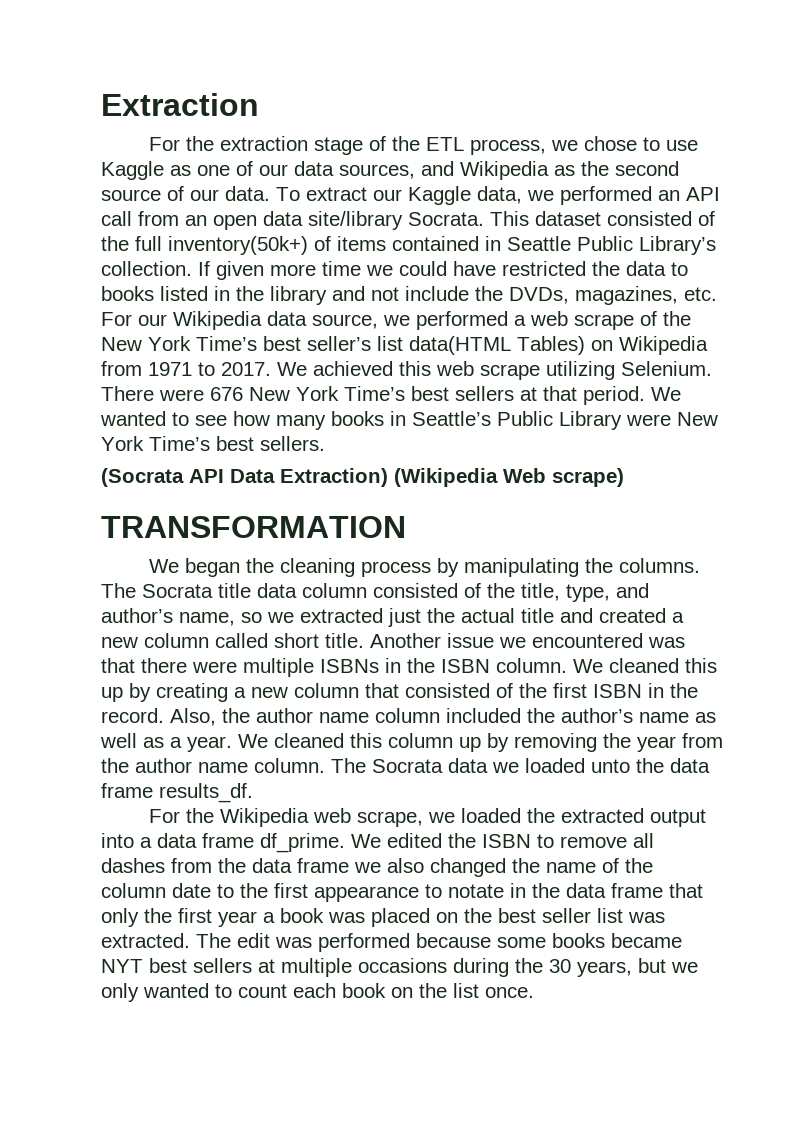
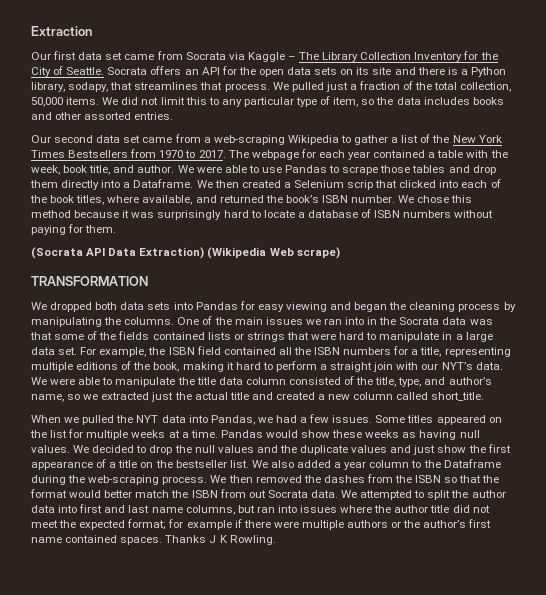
- For the extraction stage of the ETL process, we chose to use Kaggle as one of our data sources, and Wikipedia as the second source of our data. To extract our Kaggle data, we performed an API call from an open data site/library Socrata. This dataset consisted of the full inventory(50k+) of items contained in Seattle Public Library’s collection. If given more time we could have restricted the data to books listed in the library and not include the DVDs, magazines, etc. For our Wikipedia data source, we performed a web scrape of the New York Time’s best seller’s list data(HTML Tables) on Wikipedia from 1971 to 2017. We achieved this web scrape utilizing Selenium. There were 676 New York Time’s best sellers at that period. We wanted to see how many books in Seattle’s Public Library were New York Time’s best sellers.
+ Our first data set came from Socrata via Kaggle – The Library Collection Inventory for the City of Seattle. Socrata offers an API for the open data sets on its site and there is a Python library, sodapy, that streamlines that process. We pulled just a fraction of the total collection, 50,000 items. We did not limit this to any particular type of item, so the data includes books and other assorted entries.
+ Our second data set came from a web-scraping Wikipedia to gather a list of the New York Times Bestsellers from 1970 to 2017. The webpage for each year contained a table with the week, book title, and author. We were able to use Pandas to scrape those tables and drop them directly into a Dataframe. We then created a Selenium scrip that clicked into each of the book titles, where available, and returned the book’s ISBN number. We chose this method because it was surprisingly hard to locate a database of ISBN numbers without paying for them.
- We began the cleaning process by manipulating the columns.
+ We dropped both data sets into Pandas for easy viewing and began the cleaning process by manipulating the columns.
- The Socrata title data column consisted of the title, type, and author’s name, so we extracted just the actual title and created a new column called short title. Another issue we encountered was that there were multiple ISBNs in the ISBN column. We cleaned this up by creating a new column that consisted of the first ISBN in the record. Also, the author name column included the author’s name as well as a year. We cleaned this column up by removing the year from the author name column. The Socrata data we loaded unto the data frame results_df.
- For the Wikipedia web scrape, we loaded the extracted output into a data frame df_prime. We edited the ISBN to remove all dashes from the data frame we also changed the name of the column date to the first appearance to notate in the data frame that only the first year a book was placed on the best seller list was extracted. The edit was performed because some books became NYT best sellers at multiple occasions during the 30 years, but we only wanted to count each book on the list once.
+ One of the main issues we ran into in the Socrata data was that some of the fields contained lists or strings that were hard to manipulate in a large data set. For example, the ISBN field contained all the ISBN numbers for a title, representing multiple editions of the book, making it hard to perform a straight join with our NYT’s data. We were able to manipulate the title data column consisted of the title, type, and author’s name, so we extracted just the actual title and created a new column called short_title.
+ When we pulled the NYT data into Pandas, we had a few issues. Some titles appeared on the list for multiple weeks at a time. Pandas would show these weeks as having null values. We decided to drop the null values and the duplicate values and just show the first appearance of a title on the bestseller list. We also added a year column to the Dataframe during the web-scraping process. We then removed the dashes from the ISBN so that the format would better match the ISBN from out Socrata data. We attempted to split the author data into first and last name columns, but ran into issues where the author title did not meet the expected format; for example if there were multiple authors or the author’s first name contained spaces. Thanks J K Rowling.

